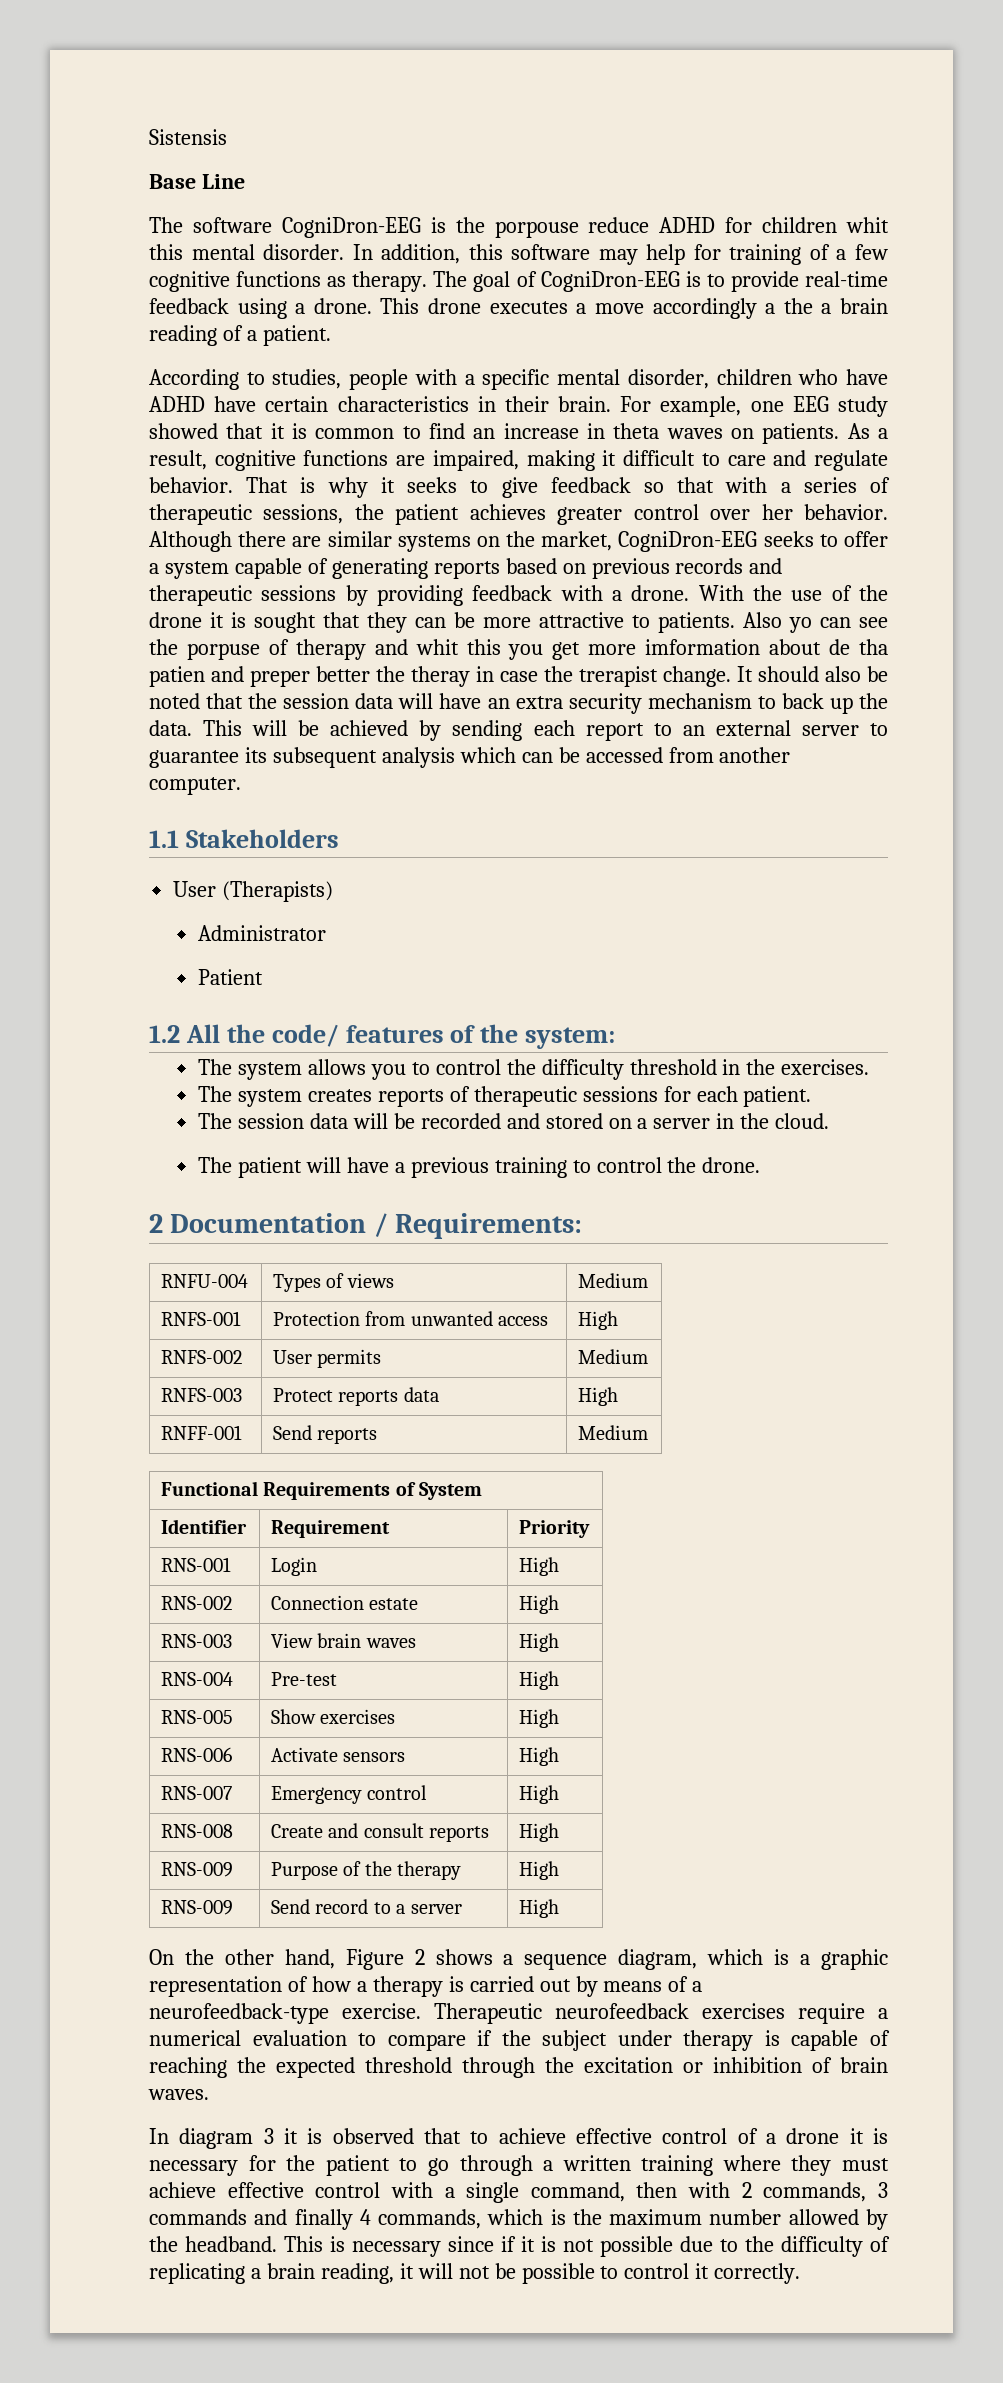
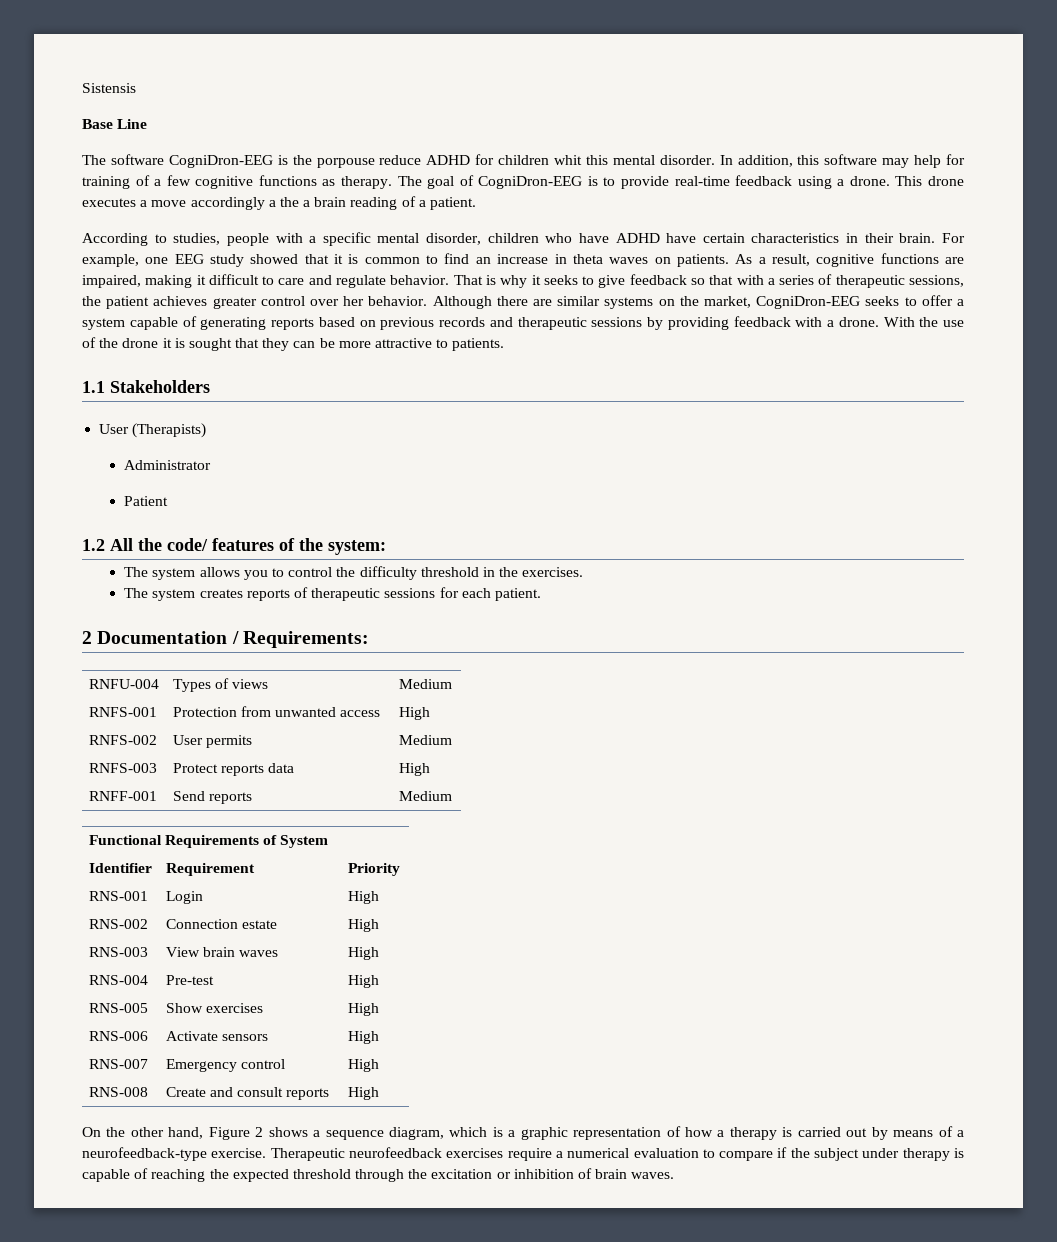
- Also yo can see the porpuse of therapy and whit this you get more imformation about de tha patien and preper better the theray in case the trerapist change. It should also be noted that the session data will have an extra security mechanism to back up the data. This will be achieved by sending each report to an external server to guarantee its subsequent analysis which can be accessed from another computer.
- The session data will be recorded and stored on a server in the cloud.
- The patient will have a previous training to control the drone.
- RNS-009 | Purpose of the therapy | High
- RNS-009 | Send record to a server | High
- In diagram 3 it is observed that to achieve effective control of a drone it is necessary for the patient to go through a written training where they must achieve effective control with a single command, then with 2 commands, 3 commands and finally 4 commands, which is the maximum number allowed by the headband. This is necessary since if it is not possible due to the difficulty of replicating a brain reading, it will not be possible to control it correctly.

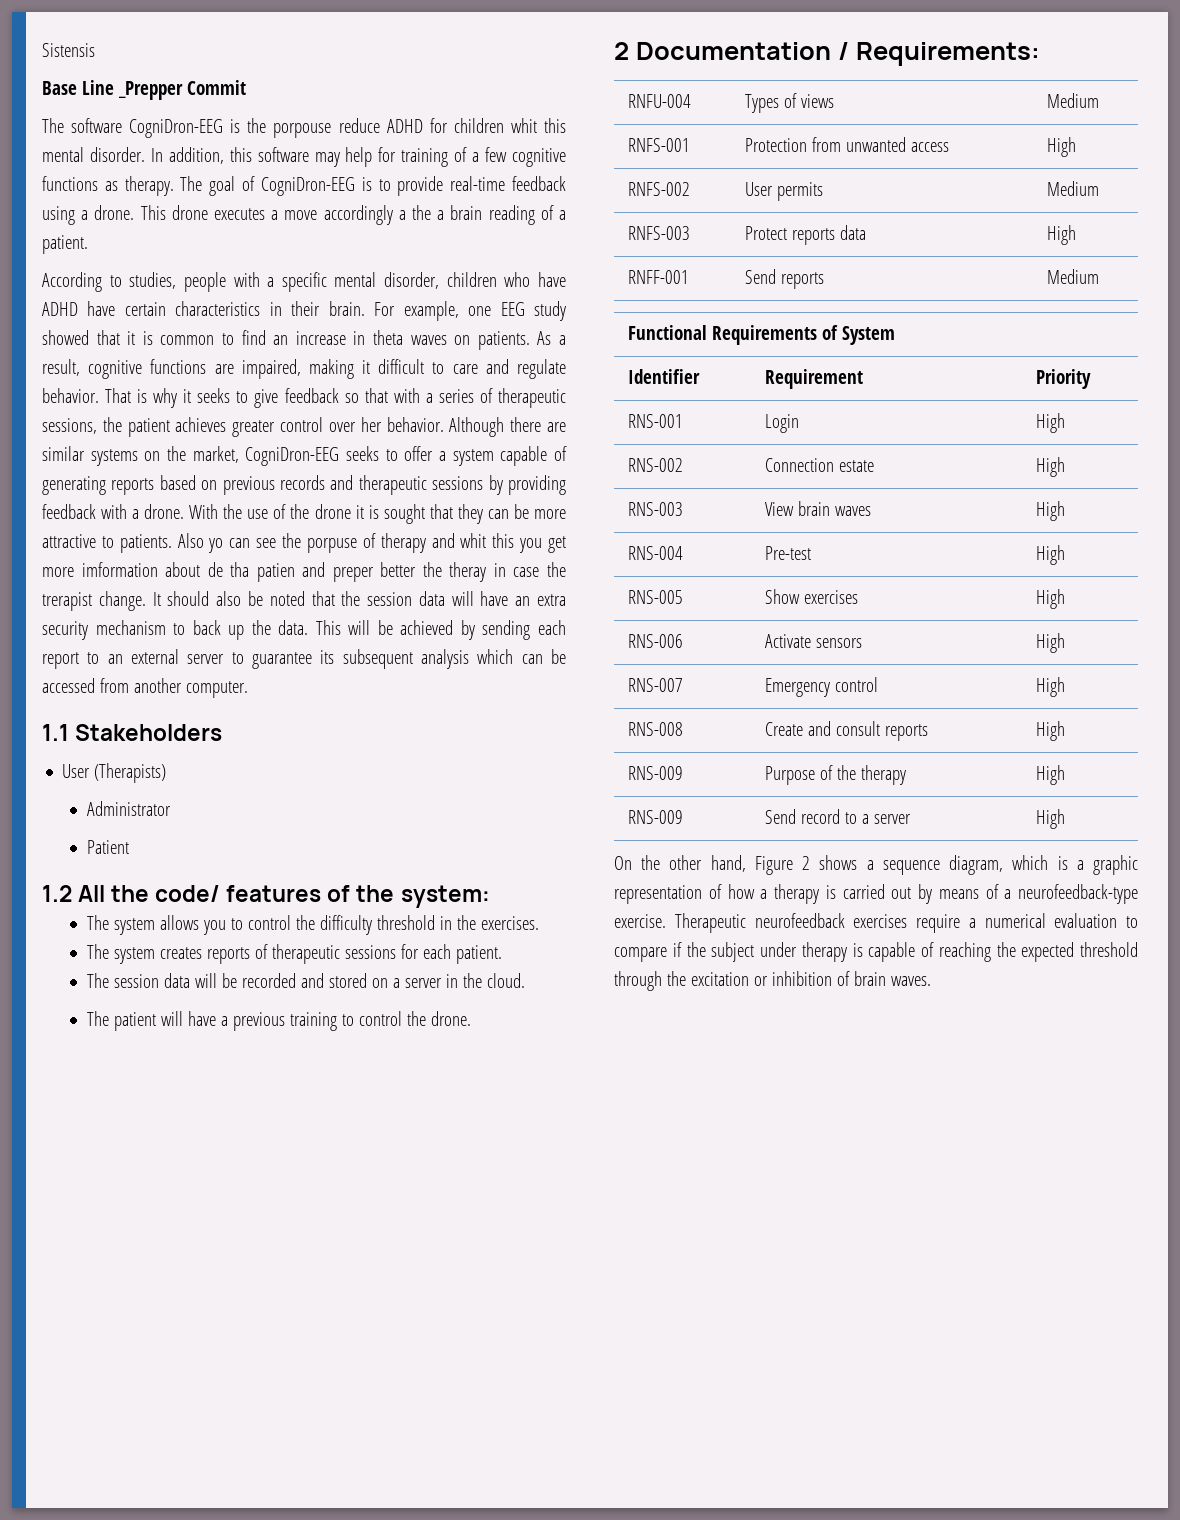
- Base Line
+ Base Line _Prepper Commit
+ Also yo can see the porpuse of therapy and whit this you get more imformation about de tha patien and preper better the theray in case the trerapist change. It should also be noted that the session data will have an extra security mechanism to back up the data. This will be achieved by sending each report to an external server to guarantee its subsequent analysis which can be accessed from another computer.
+ The session data will be recorded and stored on a server in the cloud.
+ The patient will have a previous training to control the drone.
+ RNS-009 | Purpose of the therapy | High
+ RNS-009 | Send record to a server | High

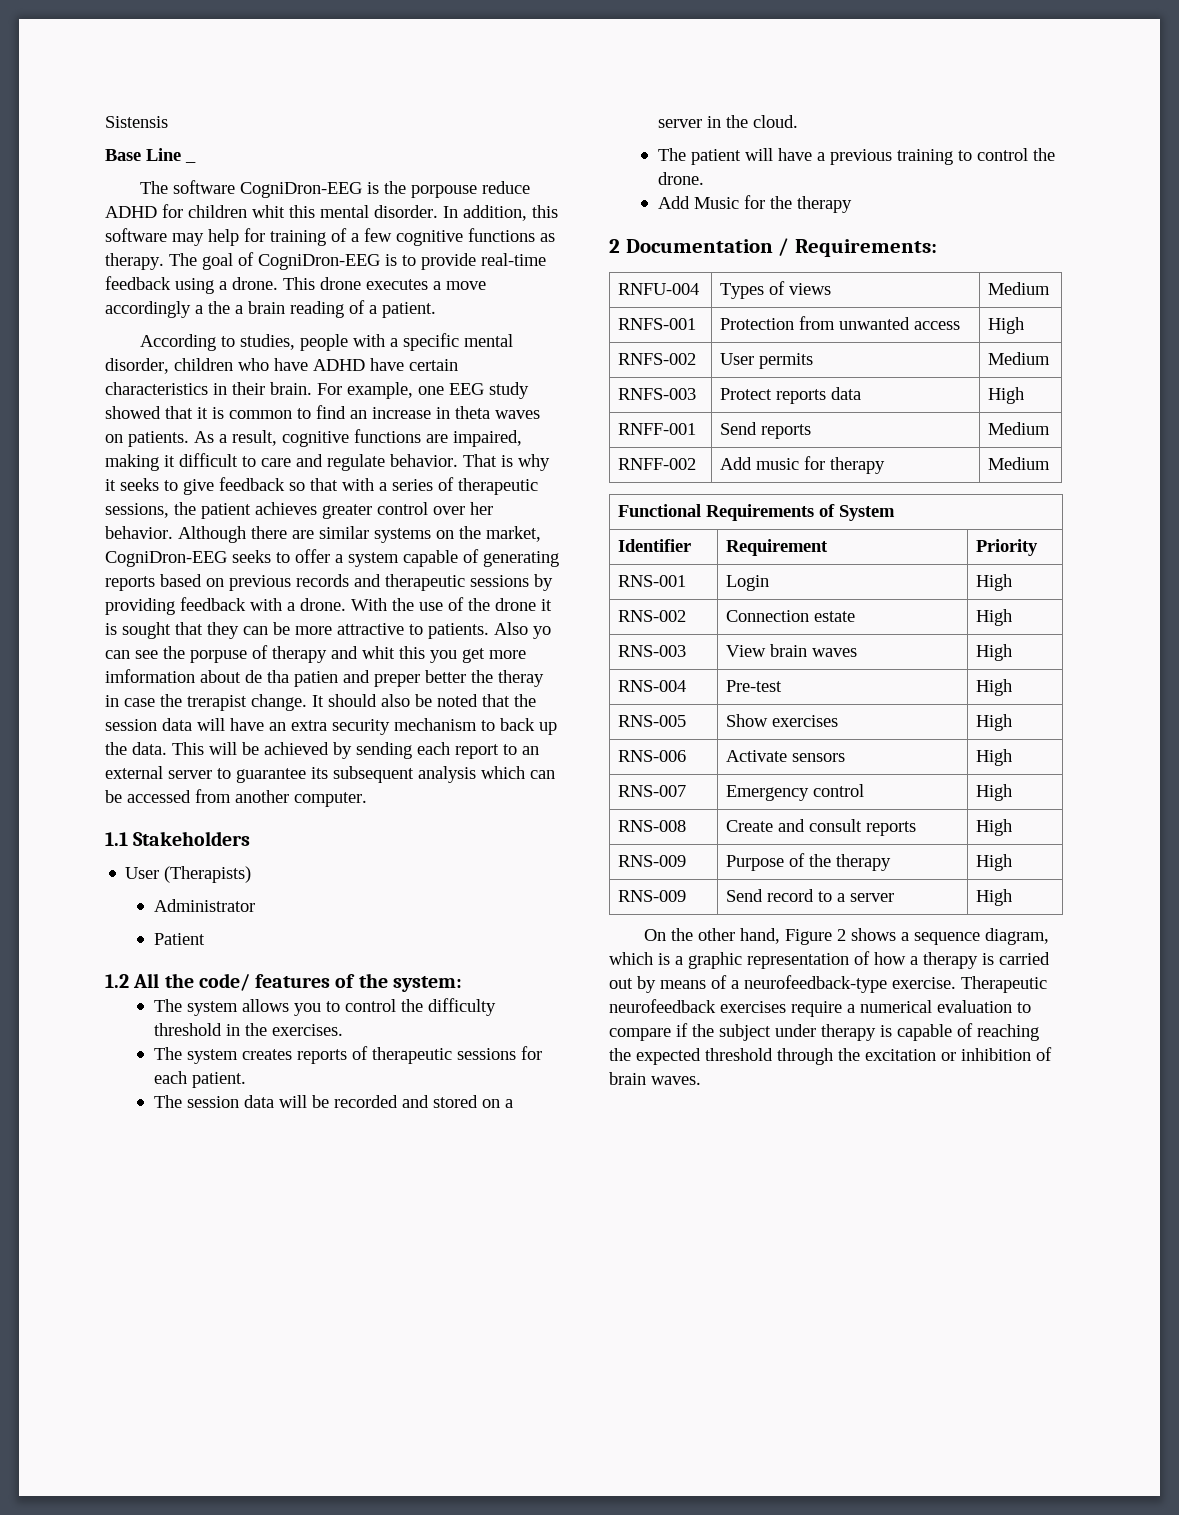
- Base Line _Prepper Commit
+ Base Line _
+ Add Music for the therapy
+ RNFF-002 | Add music for therapy | Medium

